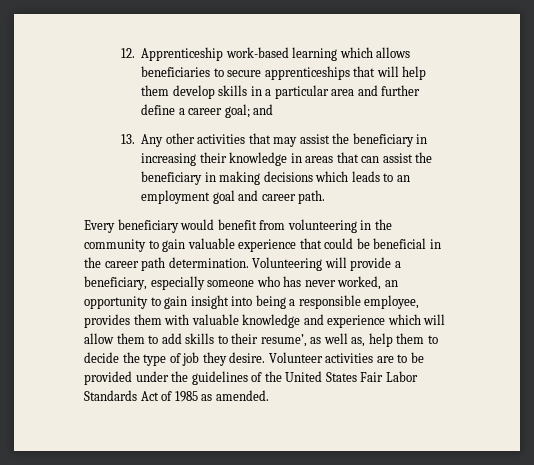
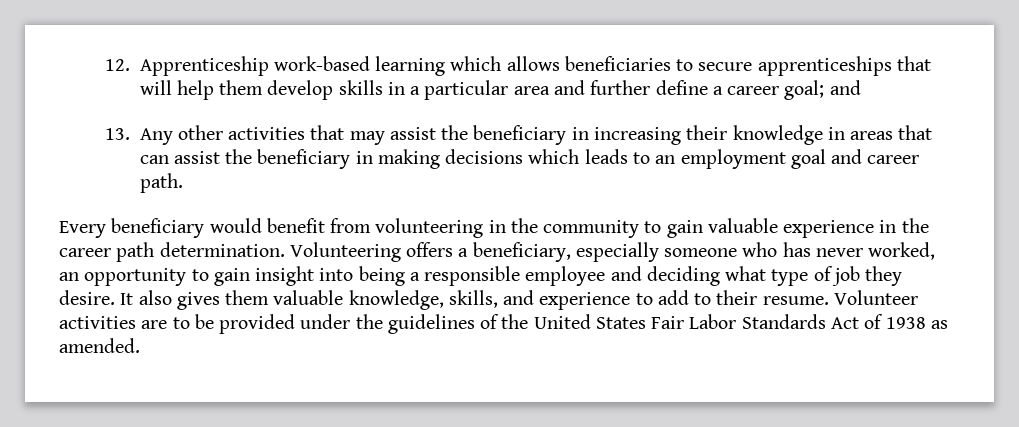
- Every beneficiary would benefit from volunteering in the community to gain valuable experience that could be beneficial in the career path determination.
+ Every beneficiary would benefit from volunteering in the community to gain valuable experience in the career path determination.
- Volunteering will provide a beneficiary, especially someone who has never worked, an opportunity to gain insight into being a responsible employee, provides them with valuable knowledge and experience which will allow them to add skills to their resume’, as well as, help them to decide the type of job they desire.
+ Volunteering offers a beneficiary, especially someone who has never worked, an opportunity to gain insight into being a responsible employee and deciding what type of job they desire.
+ It also gives them valuable knowledge, skills, and experience to add to their resume.
- Volunteer activities are to be provided under the guidelines of the United States Fair Labor Standards Act of 1985 as amended.
+ Volunteer activities are to be provided under the guidelines of the United States Fair Labor Standards Act of 1938 as amended.

